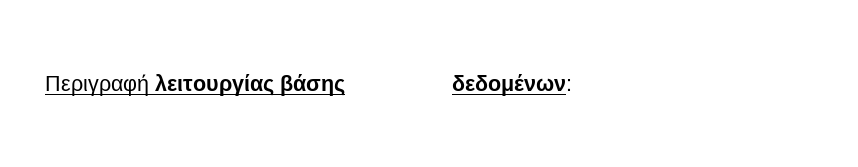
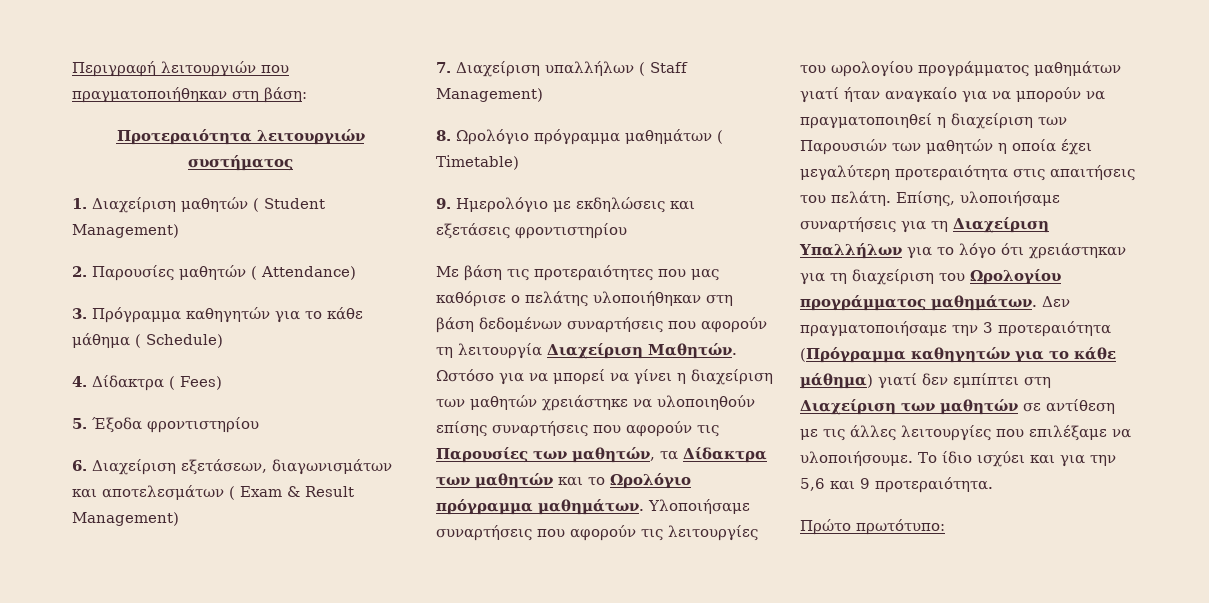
- Περιγραφή λειτουργίας βάσης δεδομένων:
+ Περιγραφή λειτουργιών που πραγματοποιήθηκαν στη βάση:
+ Προτεραιότητα λειτουργιών συστήματος
+ 1. Διαχείριση μαθητών ( Student Management)
+ 2. Παρουσίες μαθητών ( Attendance)
+ 3. Πρόγραμμα καθηγητών για το κάθε μάθημα ( Schedule)
+ 4. Δίδακτρα ( Fees)
+ 5. Έξοδα φροντιστηρίου
+ 6. Διαχείριση εξετάσεων, διαγωνισμάτων και αποτελεσμάτων ( Exam & Result Management)
+ 7. Διαχείριση υπαλλήλων ( Staff Management)
+ 8. Ωρολόγιο πρόγραμμα μαθημάτων ( Timetable)
+ 9. Ημερολόγιο με εκδηλώσεις και εξετάσεις φροντιστηρίου
+ Με βάση τις προτεραιότητες που μας καθόρισε ο πελάτης υλοποιήθηκαν στη βάση δεδομένων συναρτήσεις που αφορούν τη λειτουργία Διαχείριση Μαθητών. Ωστόσο για να μπορεί να γίνει η διαχείριση των μαθητών χρειάστηκε να υλοποιηθούν επίσης συναρτήσεις που αφορούν τις Παρουσίες των μαθητών, τα Δίδακτρα των μαθητών και το Ωρολόγιο πρόγραμμα μαθημάτων. Υλοποιήσαμε συναρτήσεις που αφορούν τις λειτουργίες του ωρολογίου προγράμματος μαθημάτων γιατί ήταν αναγκαίο για να μπορούν να πραγματοποιηθεί η διαχείριση των Παρουσιών των μαθητών η οποία έχει μεγαλύτερη προτεραιότητα στις απαιτήσεις του πελάτη. Επίσης, υλοποιήσαμε συναρτήσεις για τη Διαχείριση Υπαλλήλων για το λόγο ότι χρειάστηκαν για τη διαχείριση του Ωρολογίου προγράμματος μαθημάτων. Δεν πραγματοποιήσαμε την 3 προτεραιότητα (Πρόγραμμα καθηγητών για το κάθε μάθημα) γιατί δεν εμπίπτει στη Διαχείριση των μαθητών σε αντίθεση με τις άλλες λειτουργίες που επιλέξαμε να υλοποιήσουμε. Το ίδιο ισχύει και για την 5,6 και 9 προτεραιότητα.
+ Πρώτο πρωτότυπο:

